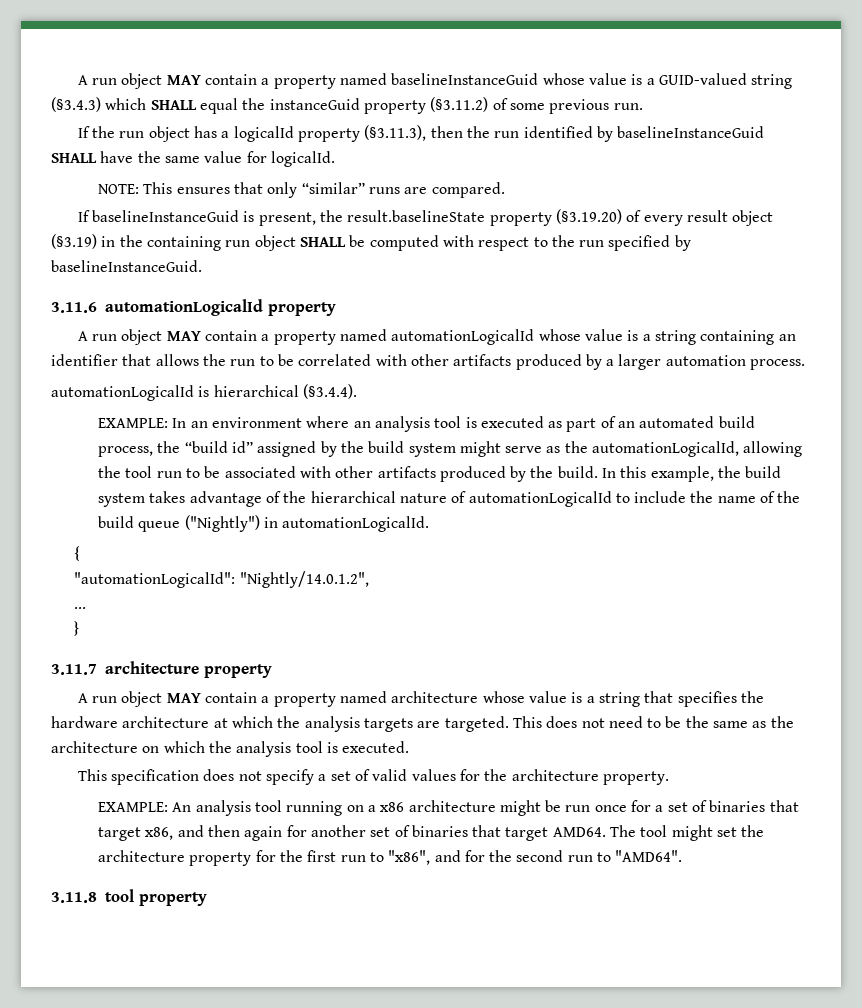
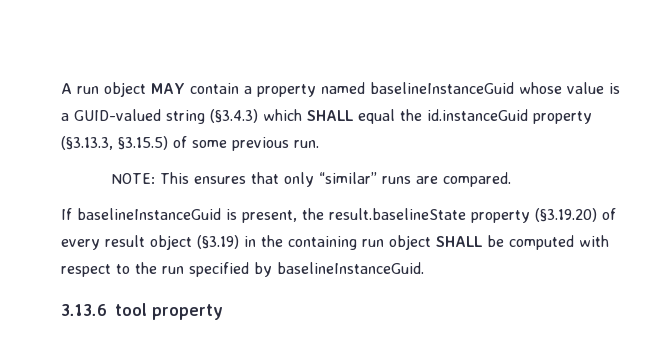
- A run object MAY contain a property named baselineInstanceGuid whose value is a GUID-valued string (§3.4.3) which SHALL equal the instanceGuid property (§3.11.2) of some previous run.
+ A run object MAY contain a property named baselineInstanceGuid whose value is a GUID-valued string (§3.4.3) which SHALL equal the id.instanceGuid property (§3.13.3, §3.15.5) of some previous run.
- If the run object has a logicalId property (§3.11.3), then the run identified by baselineInstanceGuid SHALL have the same value for logicalId.
- 3.11.6 automationLogicalId property
- A run object MAY contain a property named automationLogicalId whose value is a string containing an identifier that allows the run to be correlated with other artifacts produced by a larger automation process.
- automationLogicalId is hierarchical (§3.4.4).
- EXAMPLE: In an environment where an analysis tool is executed as part of an automated build process, the “build id” assigned by the build system might serve as the automationLogicalId, allowing the tool run to be associated with other artifacts produced by the build. In this example, the build system takes advantage of the hierarchical nature of automationLogicalId to include the name of the build queue ("Nightly") in automationLogicalId.
- {
- "automationLogicalId": "Nightly/14.0.1.2",
- ...
- }
- 3.11.7 architecture property
- A run object MAY contain a property named architecture whose value is a string that specifies the hardware architecture at which the analysis targets are targeted. This does not need to be the same as the architecture on which the analysis tool is executed.
- This specification does not specify a set of valid values for the architecture property.
- EXAMPLE: An analysis tool running on a x86 architecture might be run once for a set of binaries that target x86, and then again for another set of binaries that target AMD64. The tool might set the architecture property for the first run to "x86", and for the second run to "AMD64".
- 3.11.8 tool property
+ 3.13.6 tool property

